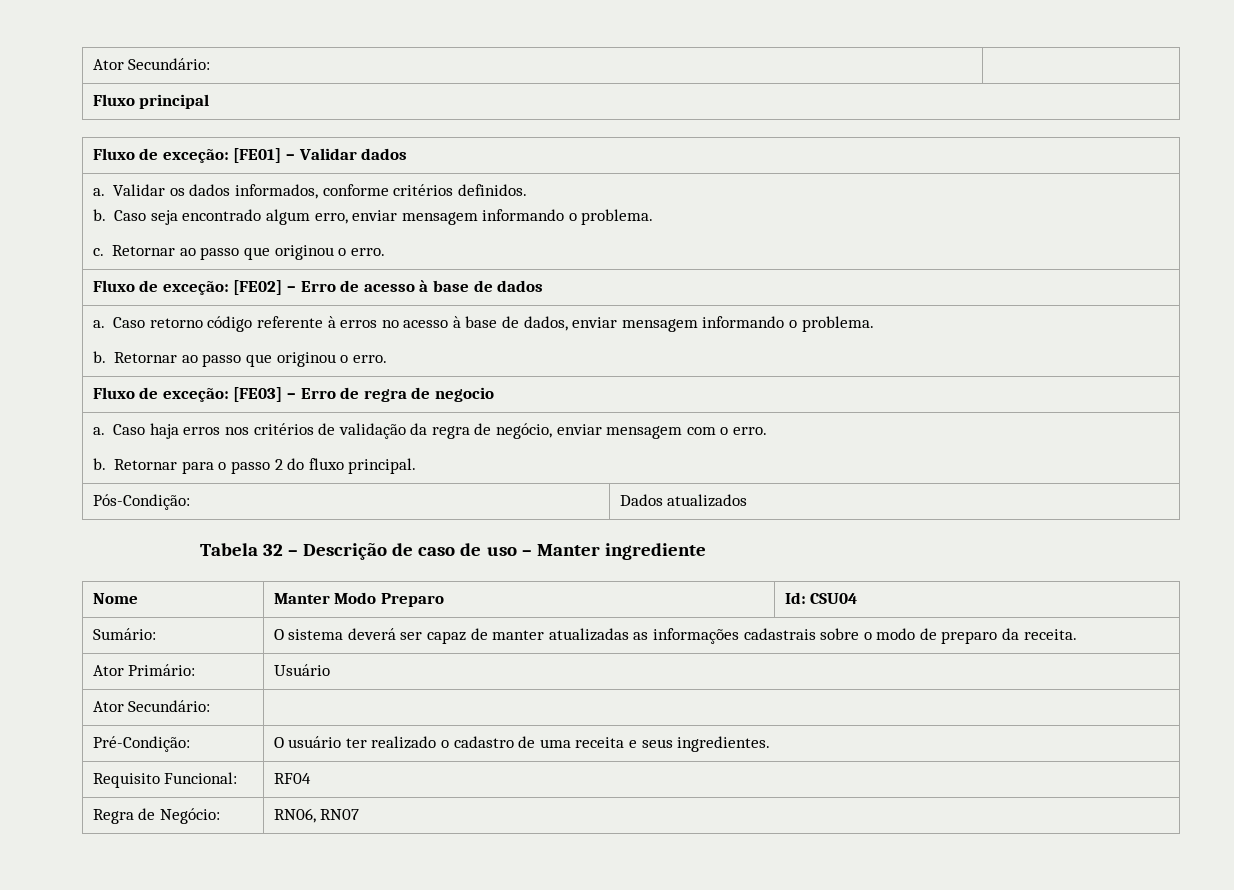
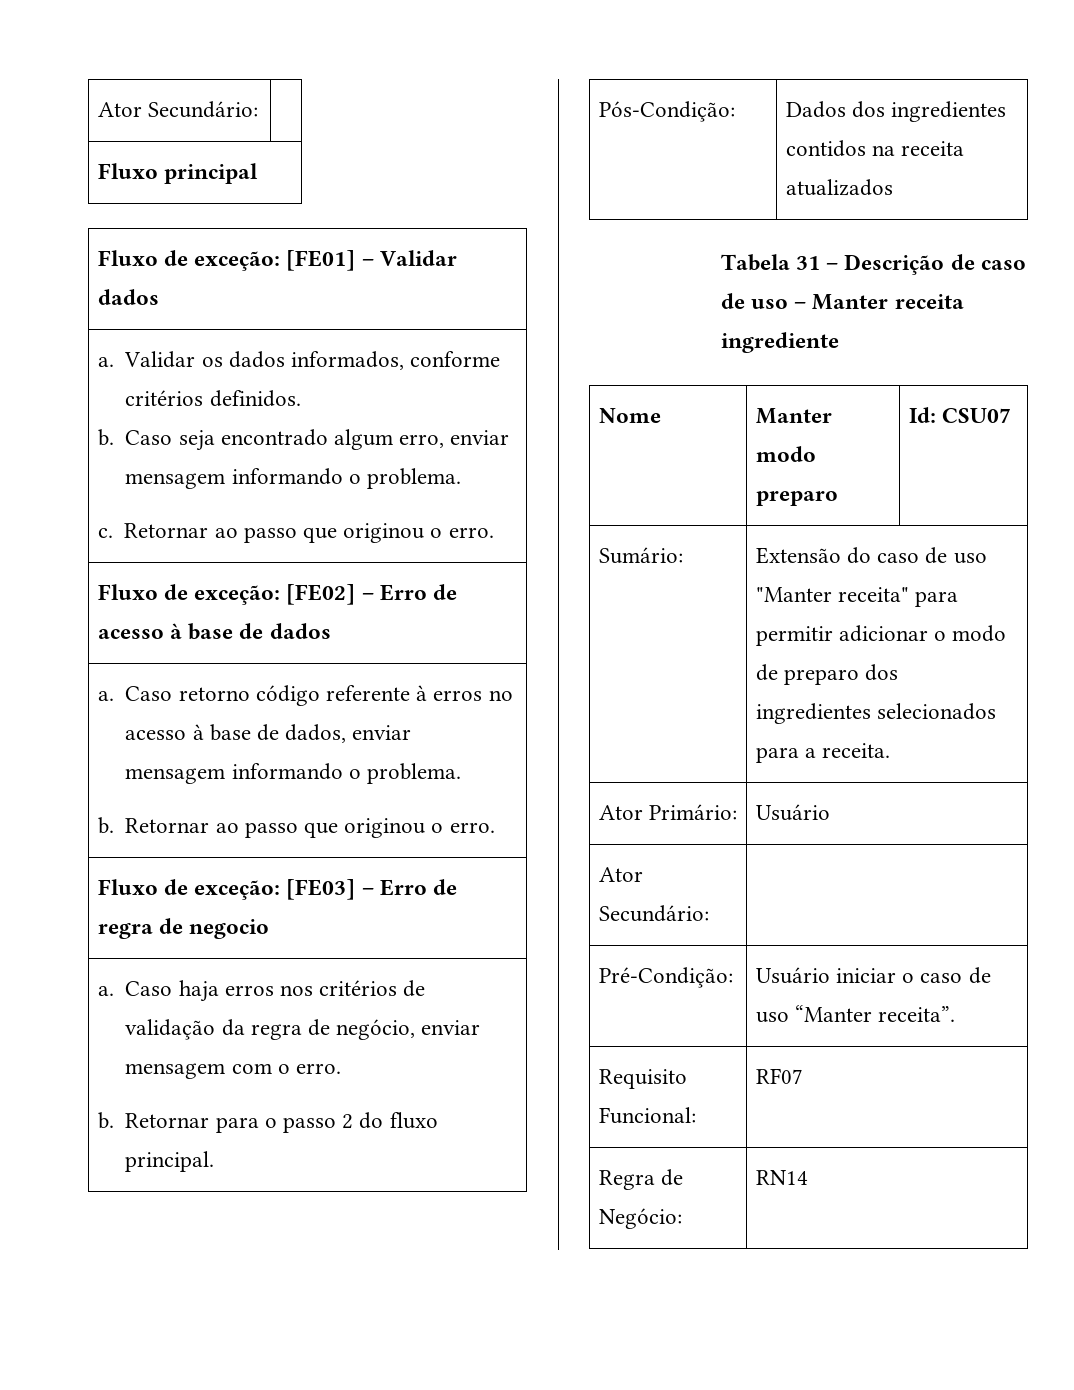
- Pós-Condição: | Dados atualizados
+ Pós-Condição: | Dados dos ingredientes contidos na receita atualizados
- Tabela 32 – Descrição de caso de uso – Manter ingrediente
+ Tabela 31 – Descrição de caso de uso – Manter receita ingrediente
- Nome | Manter Modo Preparo | Id: CSU04
+ Nome | Manter modo preparo | Id: CSU07
- Sumário: | O sistema deverá ser capaz de manter atualizadas as informações cadastrais sobre o modo de preparo da receita.
+ Sumário: | Extensão do caso de uso "Manter receita" para permitir adicionar o modo de preparo dos ingredientes selecionados para a receita.
- Pré-Condição: | O usuário ter realizado o cadastro de uma receita e seus ingredientes.
+ Pré-Condição: | Usuário iniciar o caso de uso “Manter receita”.
- Requisito Funcional: | RF04
+ Requisito Funcional: | RF07
- Regra de Negócio: | RN06, RN07
+ Regra de Negócio: | RN14

